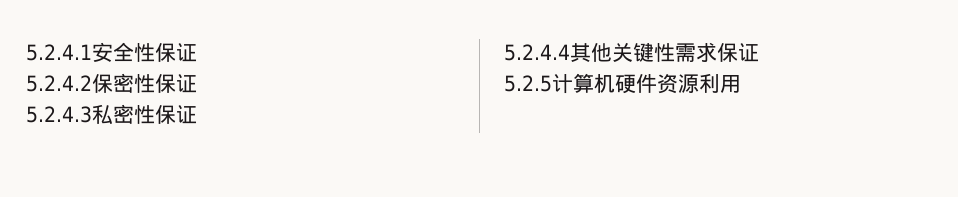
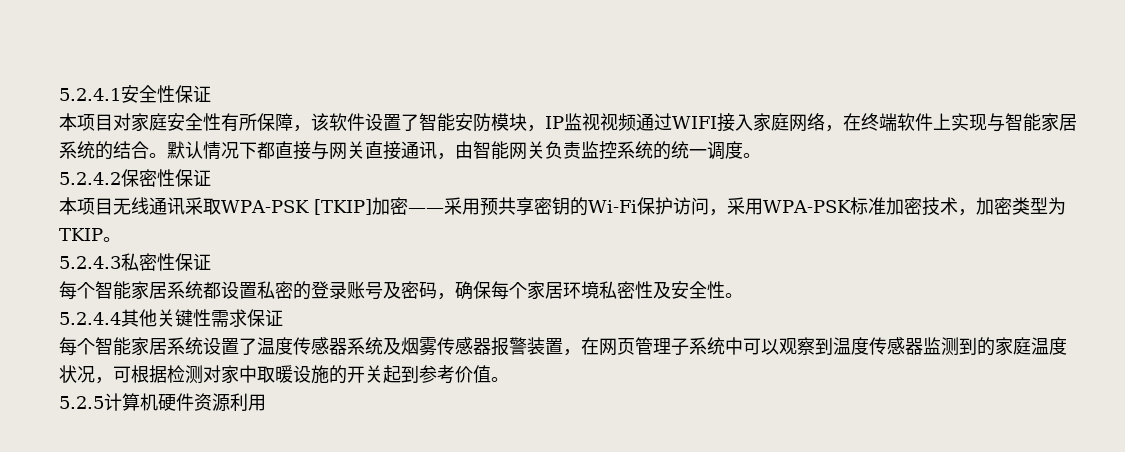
+ 本项目对家庭安全性有所保障，该软件设置了智能安防模块，IP监视视频通过WIFI接入家庭网络，在终端软件上实现与智能家居系统的结合。默认情况下都直接与网关直接通讯，由智能网关负责监控系统的统一调度。
  5.2.4.2保密性保证
+ 本项目无线通讯采取WPA-PSK [TKIP]加密——采用预共享密钥的Wi-Fi保护访问，采用WPA-PSK标准加密技术，加密类型为TKIP。
  5.2.4.3私密性保证
+ 每个智能家居系统都设置私密的登录账号及密码，确保每个家居环境私密性及安全性。
+ 每个智能家居系统设置了温度传感器系统及烟雾传感器报警装置，在网页管理子系统中可以观察到温度传感器监测到的家庭温度状况，可根据检测对家中取暖设施的开关起到参考价值。

